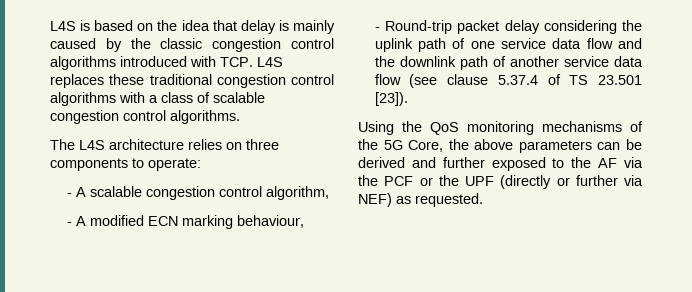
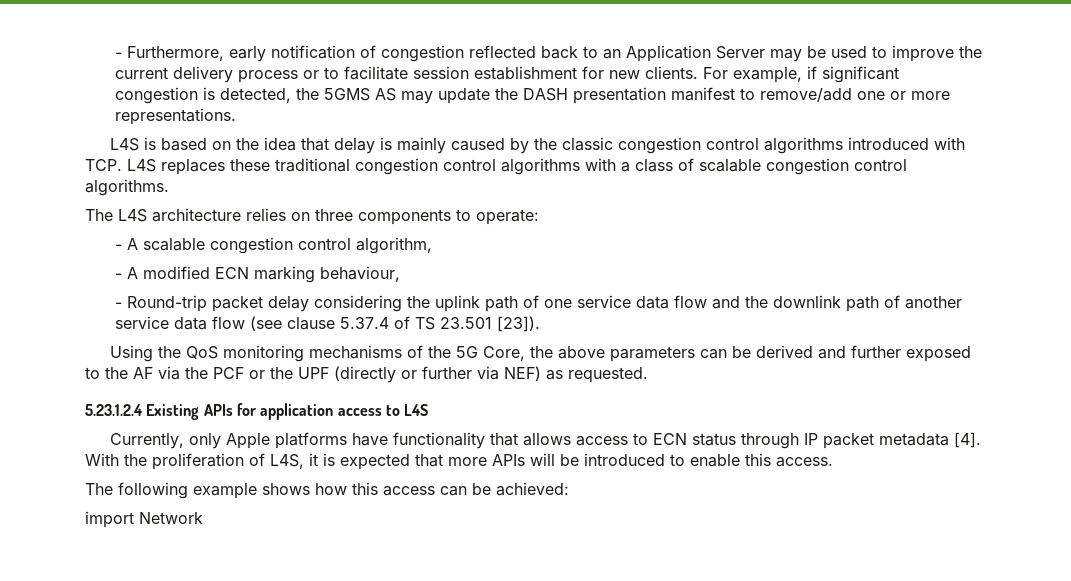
+ - Furthermore, early notification of congestion reflected back to an Application Server may be used to improve the current delivery process or to facilitate session establishment for new clients. For example, if significant congestion is detected, the 5GMS AS may update the DASH presentation manifest to remove/add one or more representations.
+ 5.23.1.2.4 Existing APIs for application access to L4S
+ Currently, only Apple platforms have functionality that allows access to ECN status through IP packet metadata [4]. With the proliferation of L4S, it is expected that more APIs will be introduced to enable this access.
+ The following example shows how this access can be achieved:
+ import Network

